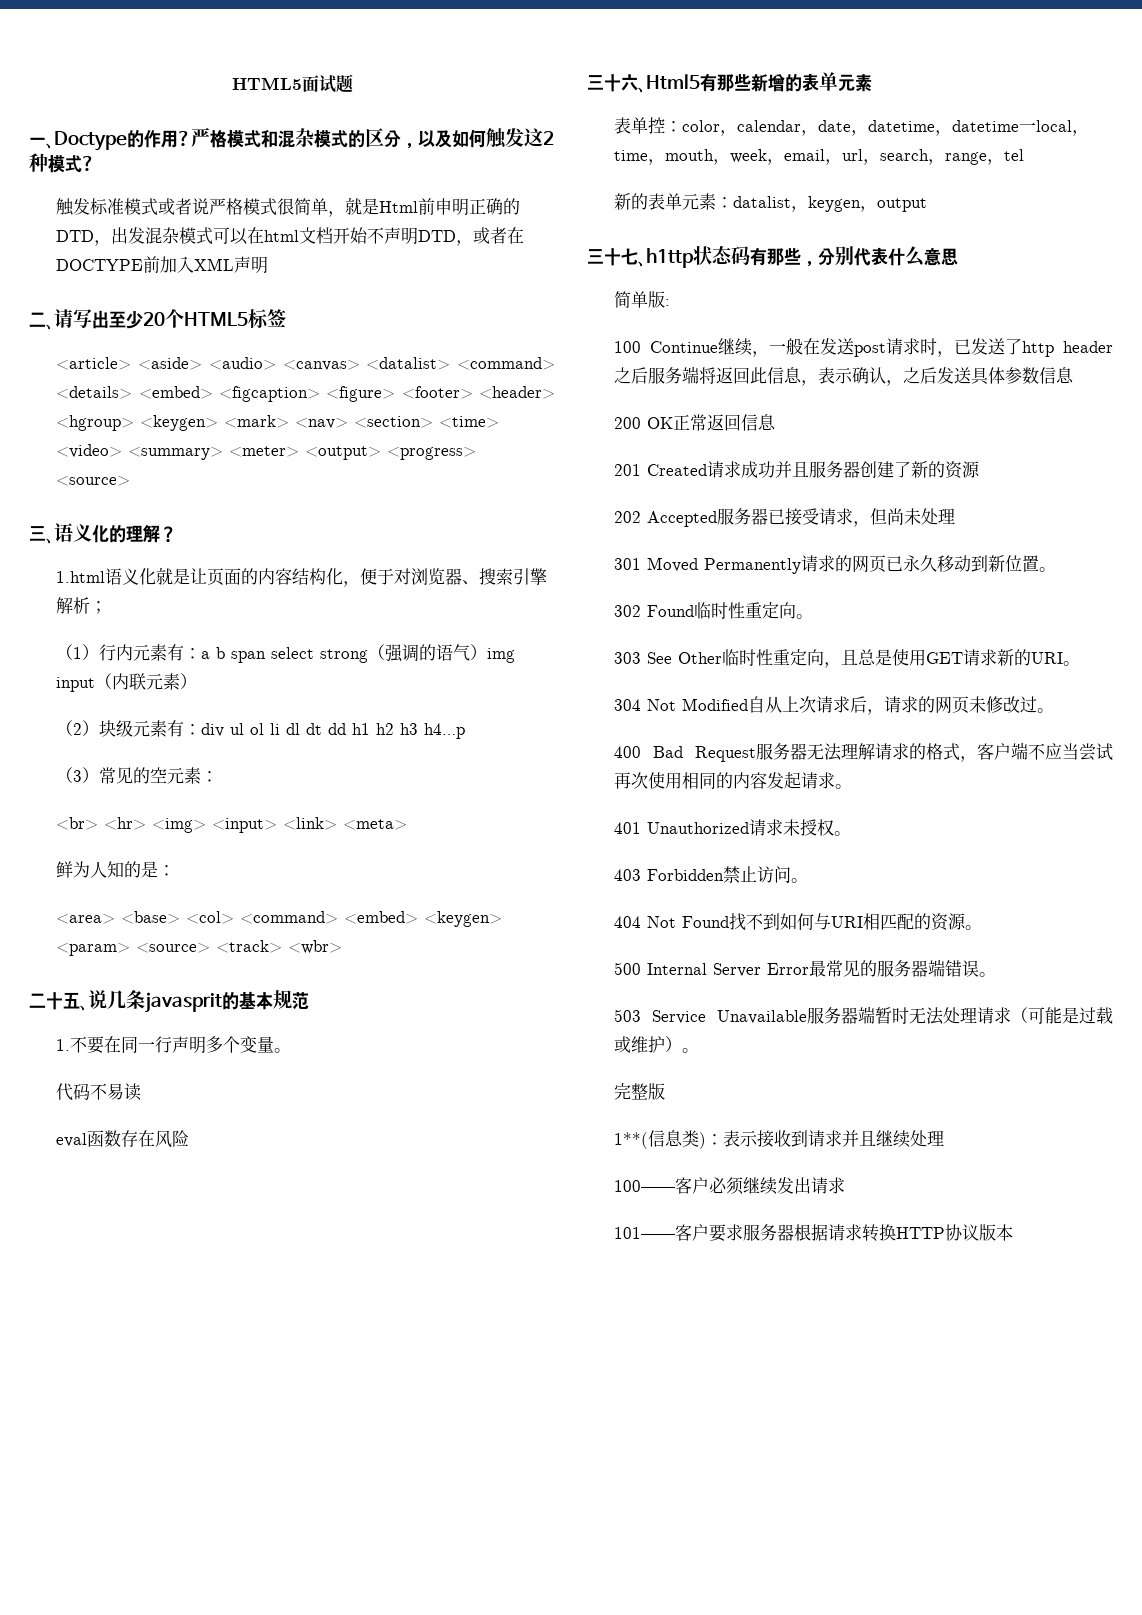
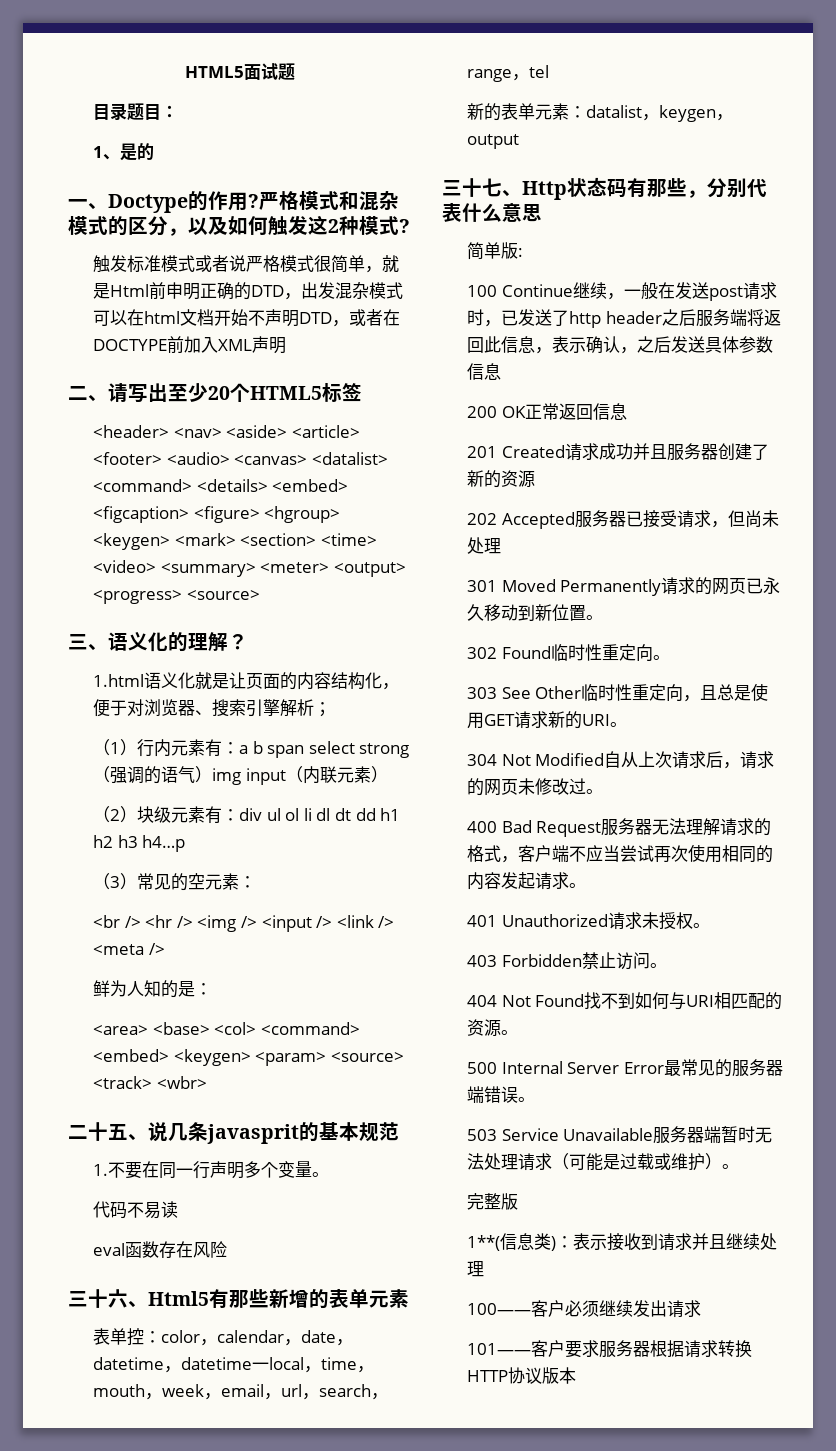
+ 目录题目：
+ 1、是的
- <article> <aside> <audio> <canvas> <datalist> <command> <details> <embed> <figcaption> <figure> <footer> <header> <hgroup> <keygen> <mark> <nav> <section> <time> <video> <summary> <meter> <output> <progress> <source>
+ <header> <nav> <aside> <article> <footer> <audio> <canvas> <datalist> <command> <details> <embed> <figcaption> <figure> <hgroup> <keygen> <mark> <section> <time> <video> <summary> <meter> <output> <progress> <source>
- <br> <hr> <img> <input> <link> <meta>
+ <br /> <hr /> <img /> <input /> <link /> <meta />
- 三十七、h1ttp状态码有那些，分别代表什么意思
+ 三十七、Http状态码有那些，分别代表什么意思

